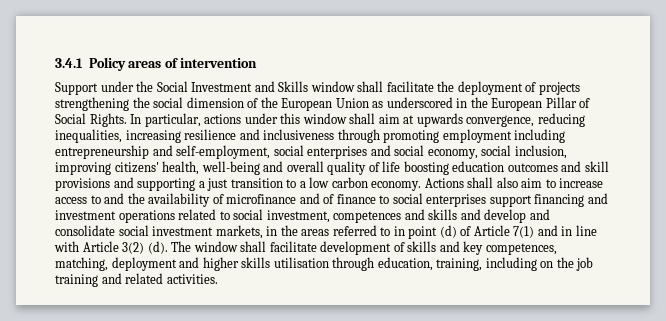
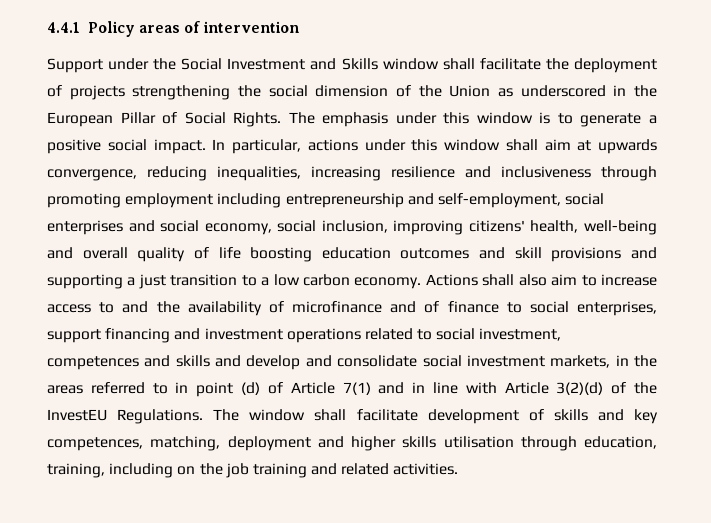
- 3.4.1 Policy areas of intervention
+ 4.4.1 Policy areas of intervention
- Support under the Social Investment and Skills window shall facilitate the deployment of projects strengthening the social dimension of the European Union as underscored in the European Pillar of Social Rights.
+ Support under the Social Investment and Skills window shall facilitate the deployment of projects strengthening the social dimension of the Union as underscored in the European Pillar of Social Rights.
+ The emphasis under this window is to generate a positive social impact.
- Actions shall also aim to increase access to and the availability of microfinance and of finance to social enterprises support financing and investment operations related to social investment, competences and skills and develop and consolidate social investment markets, in the areas referred to in point (d) of Article 7(1) and in line with Article 3(2) (d).
+ Actions shall also aim to increase access to and the availability of microfinance and of finance to social enterprises, support financing and investment operations related to social investment, competences and skills and develop and consolidate social investment markets, in the areas referred to in point (d) of Article 7(1) and in line with Article 3(2)(d) of the InvestEU Regulations.

